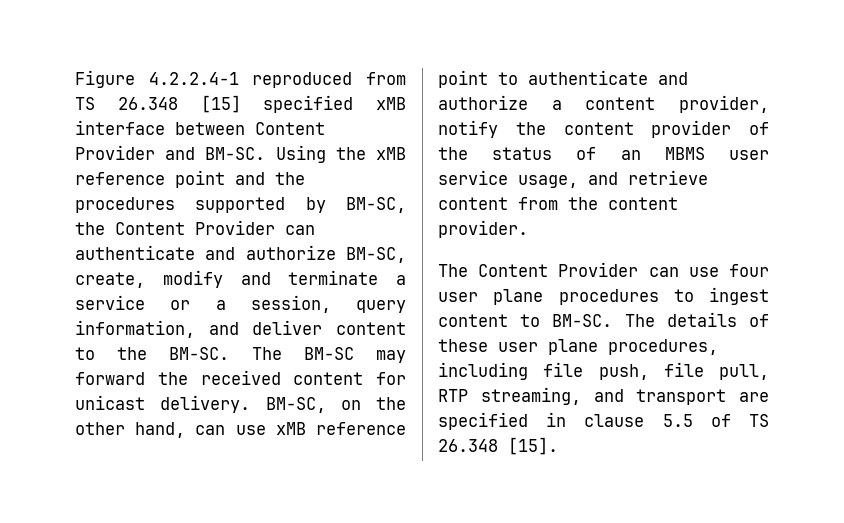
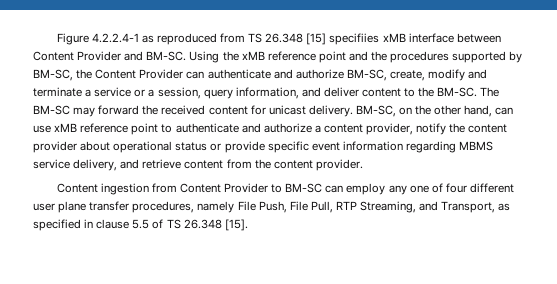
- Figure 4.2.2.4-1 reproduced from TS 26.348 [15] specified xMB interface between Content Provider and BM-SC.
+ Figure 4.2.2.4-1 as reproduced from TS 26.348 [15] specifiies xMB interface between Content Provider and BM-SC.
- BM-SC, on the other hand, can use xMB reference point to authenticate and authorize a content provider, notify the content provider of the status of an MBMS user service usage, and retrieve content from the content provider.
+ BM-SC, on the other hand, can use xMB reference point to authenticate and authorize a content provider, notify the content provider about operational status or provide specific event information regarding MBMS service delivery, and retrieve content from the content provider.
- The Content Provider can use four user plane procedures to ingest content to BM-SC. The details of these user plane procedures, including file push, file pull, RTP streaming, and transport are specified in clause 5.5 of TS 26.348 [15].
+ Content ingestion from Content Provider to BM-SC can employ any one of four different user plane transfer procedures, namely File Push, File Pull, RTP Streaming, and Transport, as specified in clause 5.5 of TS 26.348 [15].

